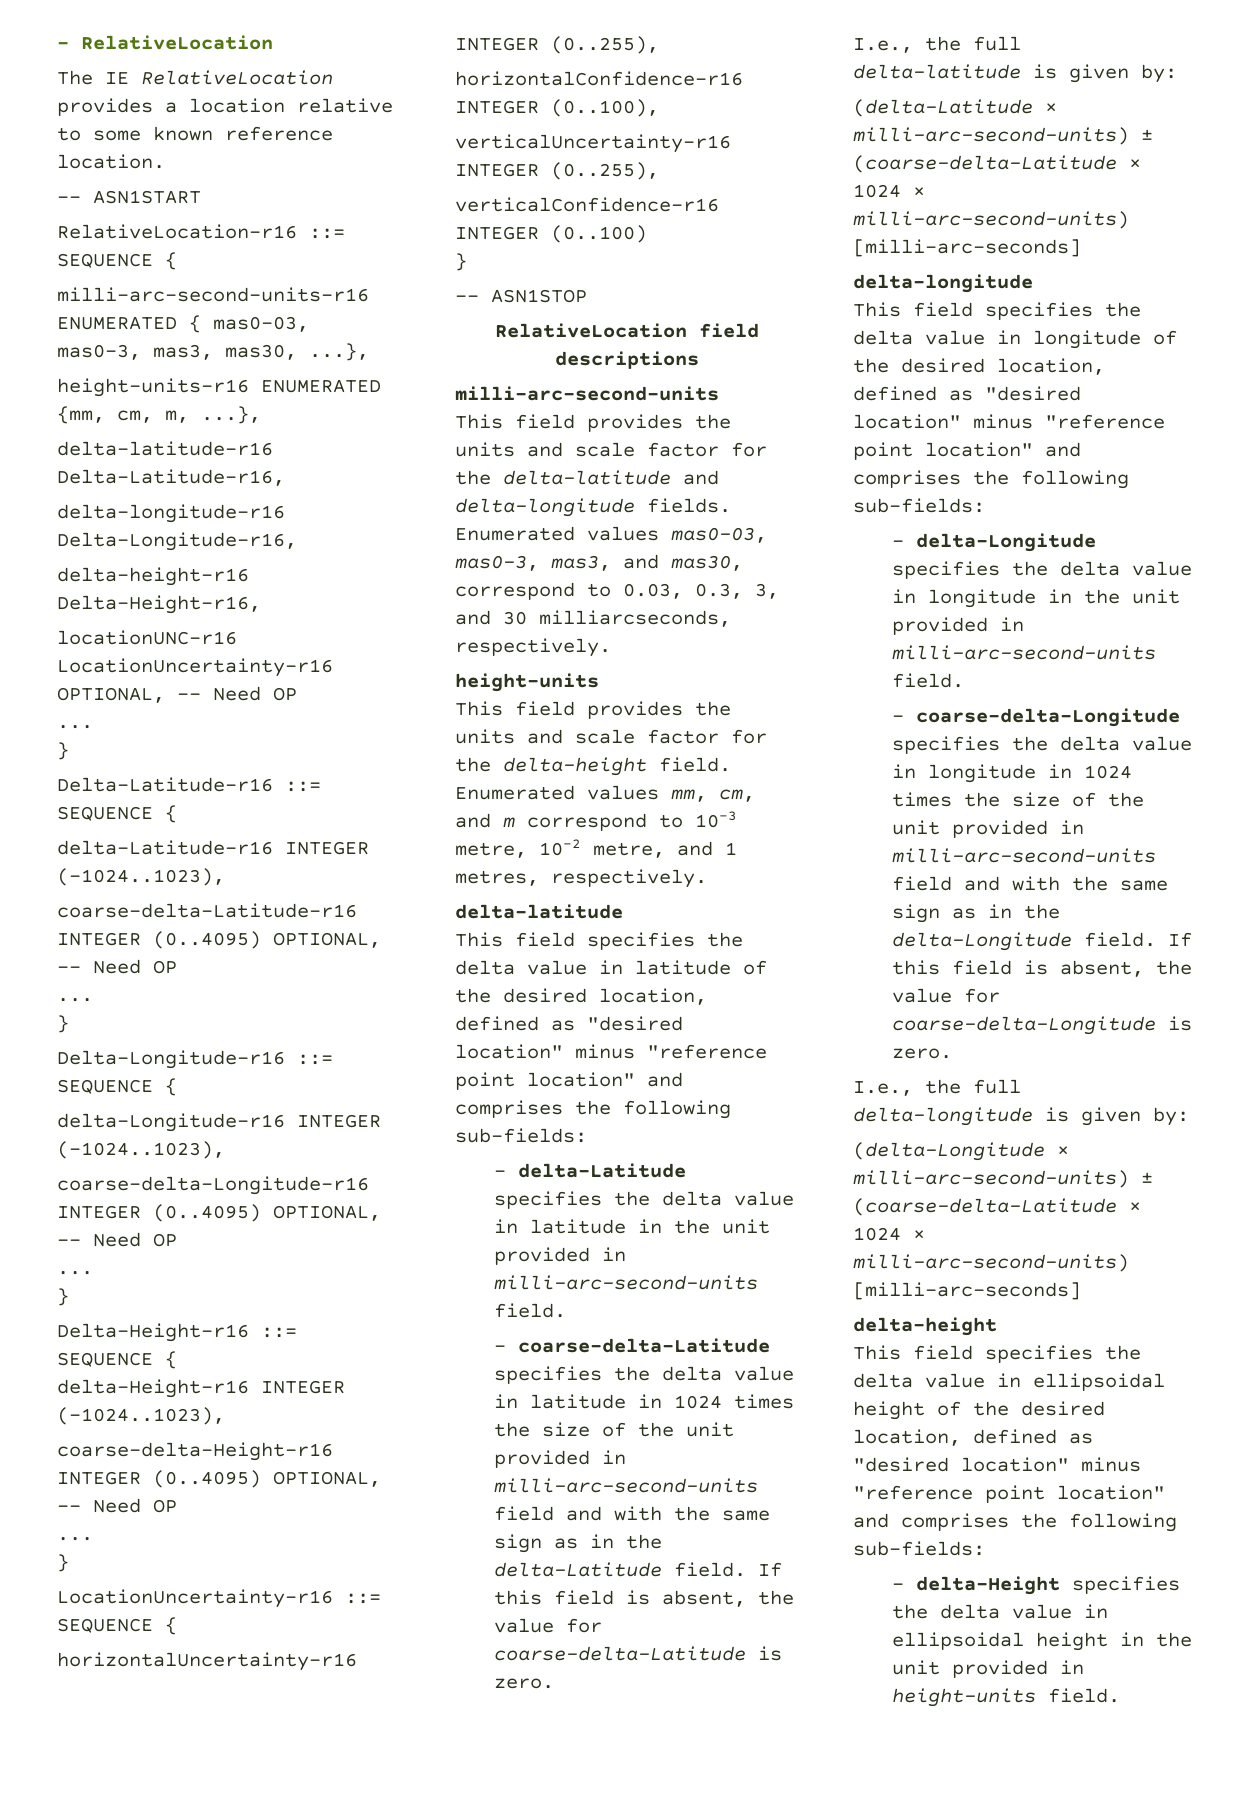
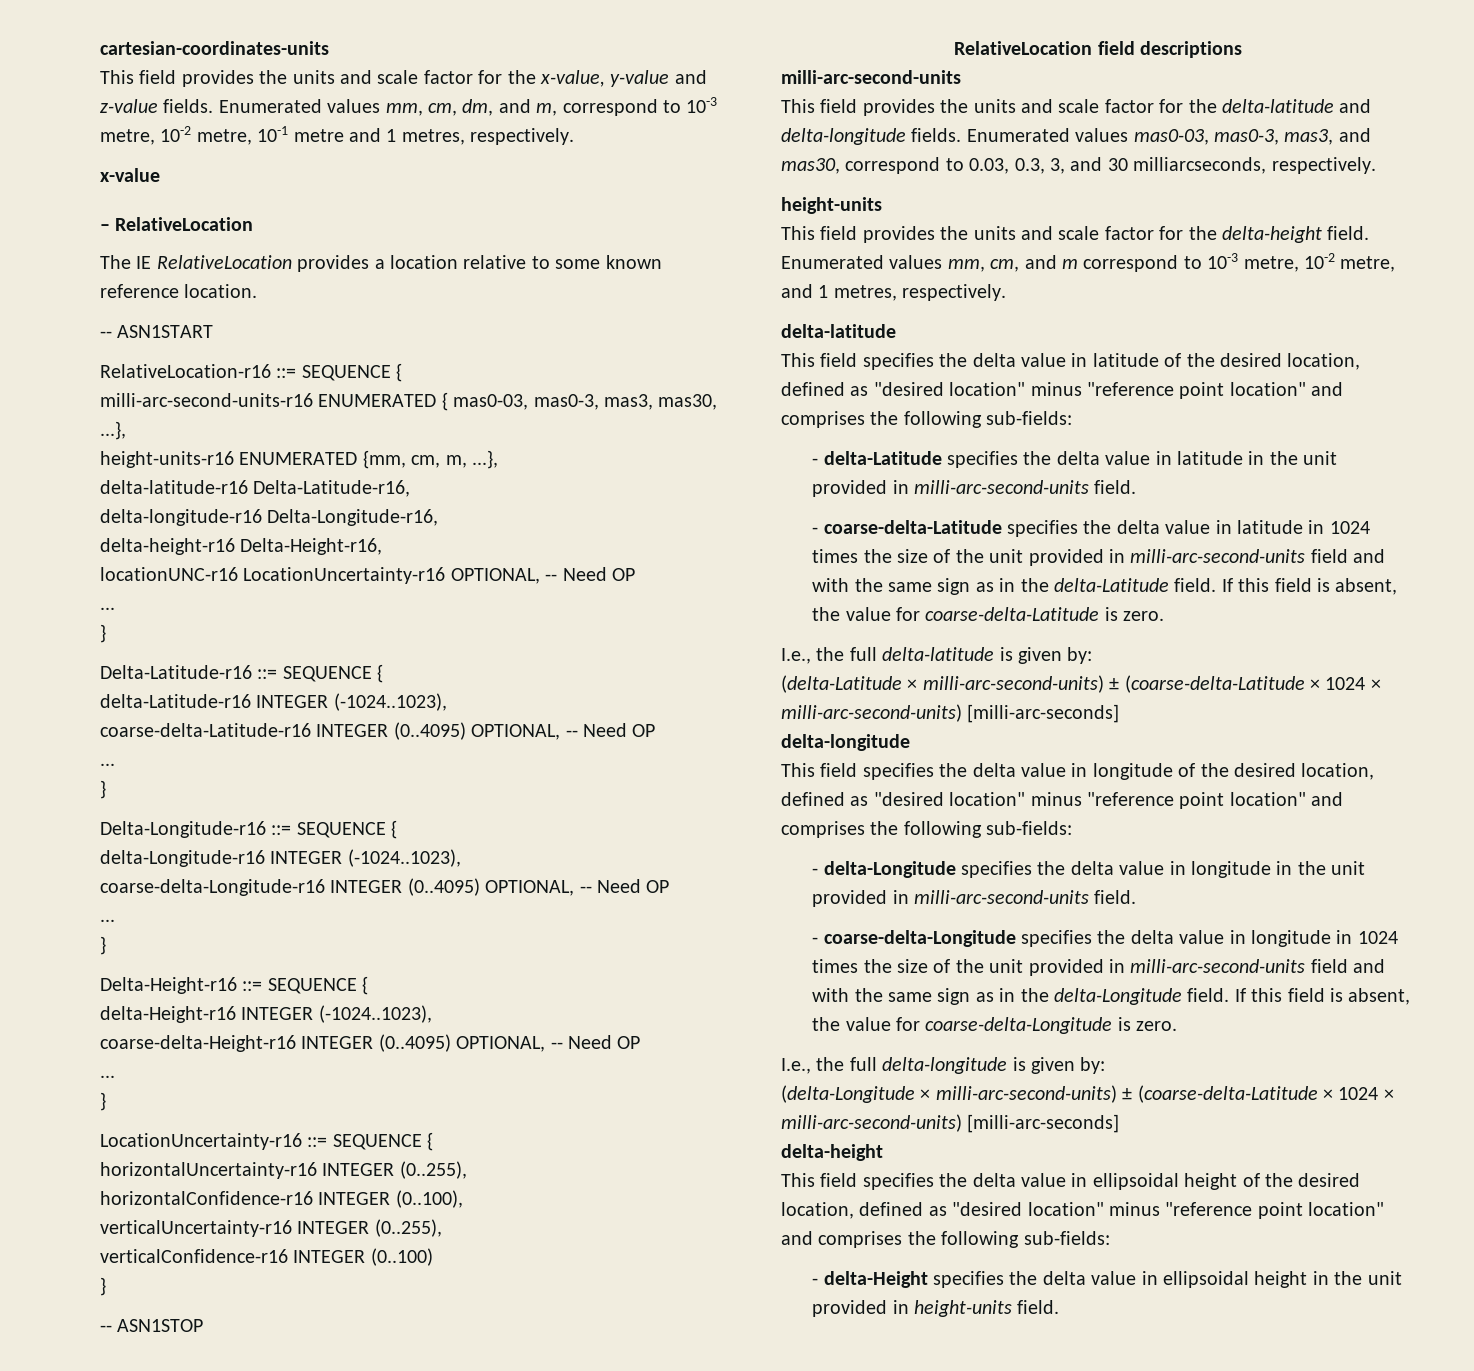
+ cartesian-coordinates-units
+ This field provides the units and scale factor for the x-value, y-value and z-value fields. Enumerated values mm, cm, dm, and m, correspond to 10-3 metre, 10-2 metre, 10-1 metre and 1 metres, respectively.
+ x-value

